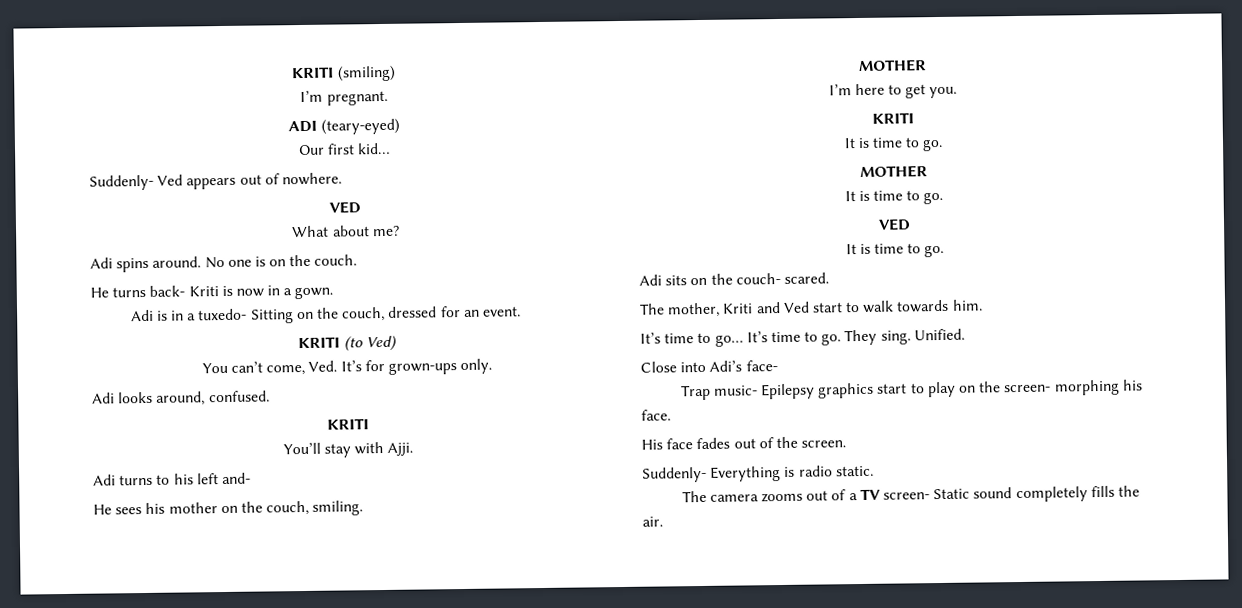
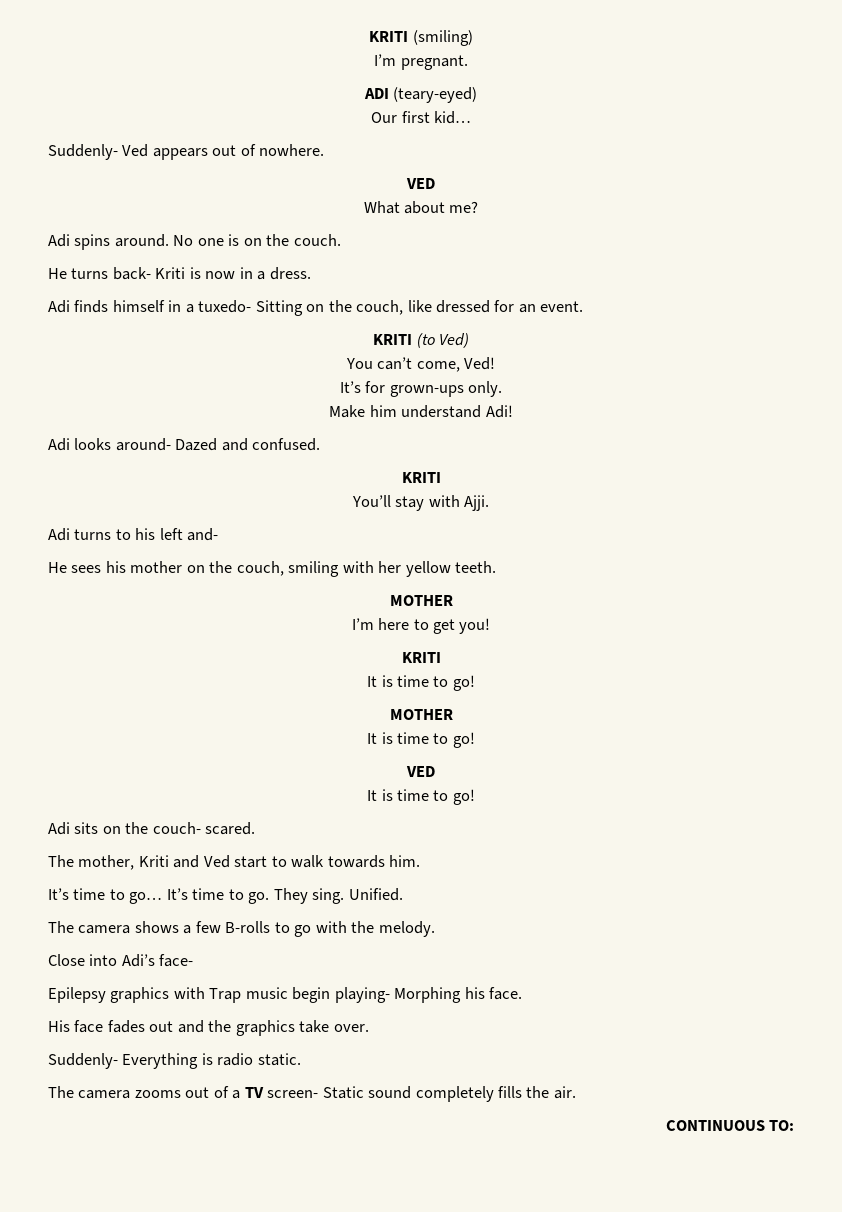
- He turns back- Kriti is now in a gown.
- Adi is in a tuxedo- Sitting on the couch, dressed for an event.
+ He turns back- Kriti is now in a dress.
+ Adi finds himself in a tuxedo- Sitting on the couch, like dressed for an event.
- You can’t come, Ved. It’s for grown-ups only.
+ You can’t come, Ved!
+ It’s for grown-ups only.
+ Make him understand Adi!
- Adi looks around, confused.
+ Adi looks around- Dazed and confused.
- He sees his mother on the couch, smiling.
+ He sees his mother on the couch, smiling with her yellow teeth.
- I’m here to get you.
+ I’m here to get you!
  KRITI
- It is time to go.
+ It is time to go!
  MOTHER
- It is time to go.
+ It is time to go!
  VED
- It is time to go.
+ It is time to go!
+ The camera shows a few B-rolls to go with the melody.
  Close into Adi’s face-
- Trap music- Epilepsy graphics start to play on the screen- morphing his face.
+ Epilepsy graphics with Trap music begin playing- Morphing his face.
- His face fades out of the screen.
+ His face fades out and the graphics take over.
+ CONTINUOUS TO:

